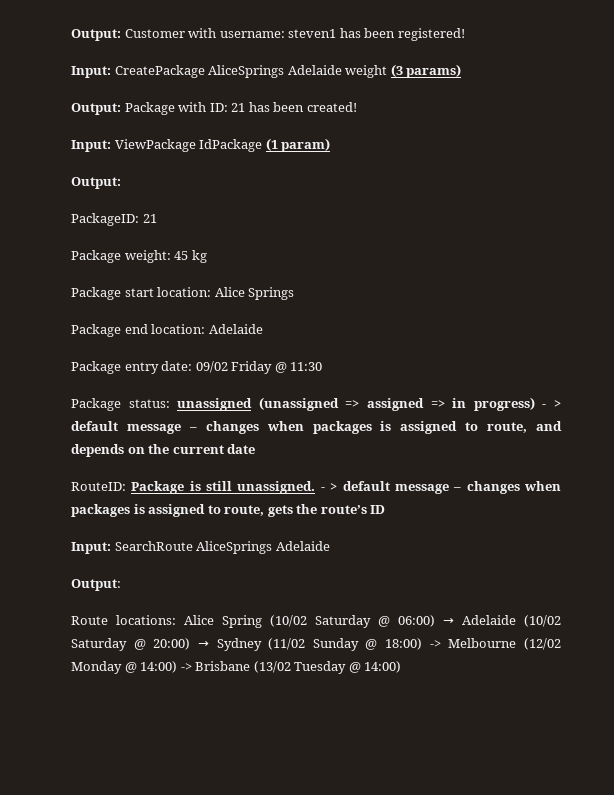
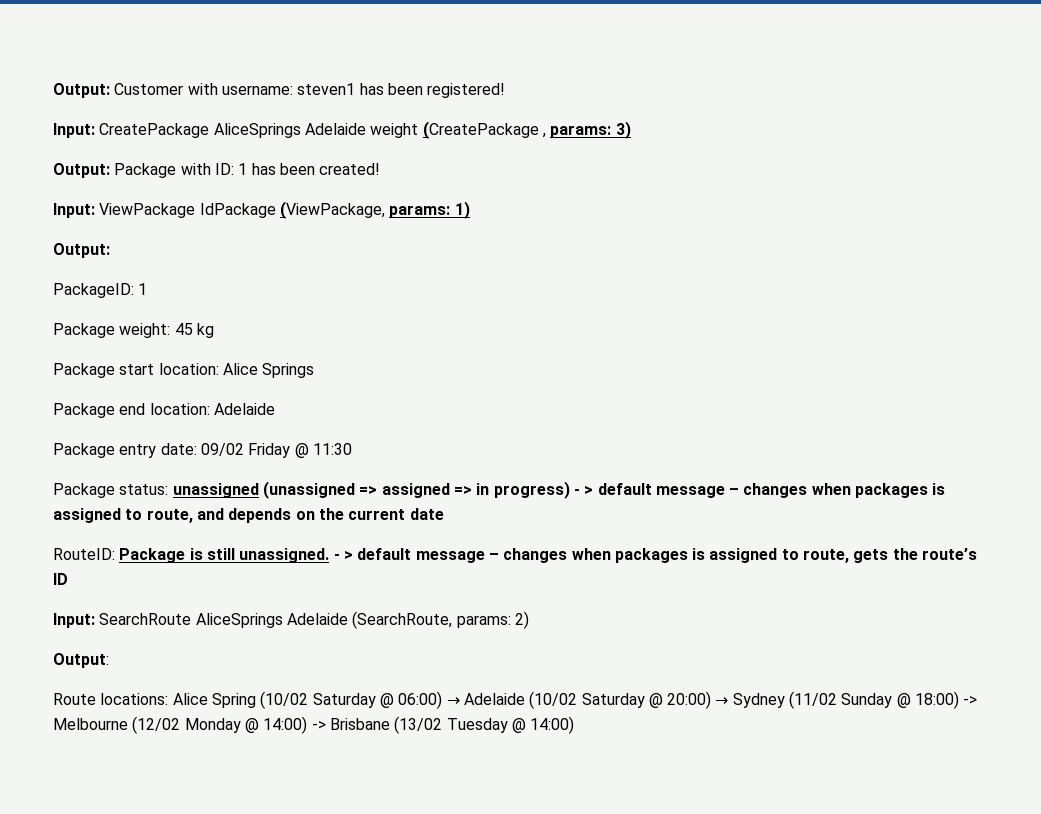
- Input: CreatePackage AliceSprings Adelaide weight (3 params)
+ Input: CreatePackage AliceSprings Adelaide weight (CreatePackage , params: 3)
- Output: Package with ID: 21 has been created!
+ Output: Package with ID: 1 has been created!
- Input: ViewPackage IdPackage (1 param)
+ Input: ViewPackage IdPackage (ViewPackage, params: 1)
- PackageID: 21
+ PackageID: 1
- Input: SearchRoute AliceSprings Adelaide
+ Input: SearchRoute AliceSprings Adelaide (SearchRoute, params: 2)

